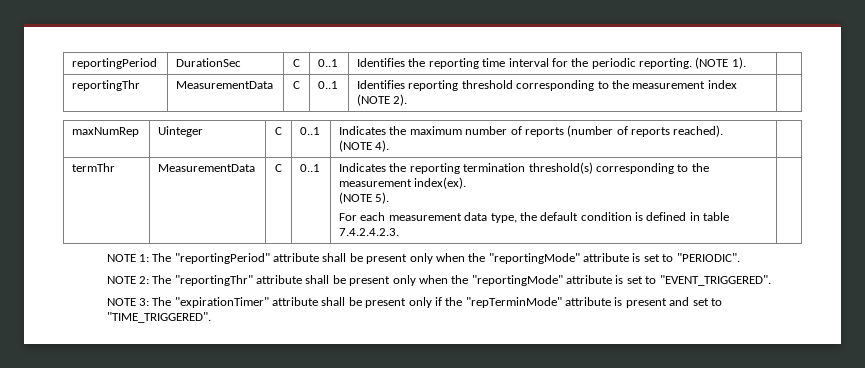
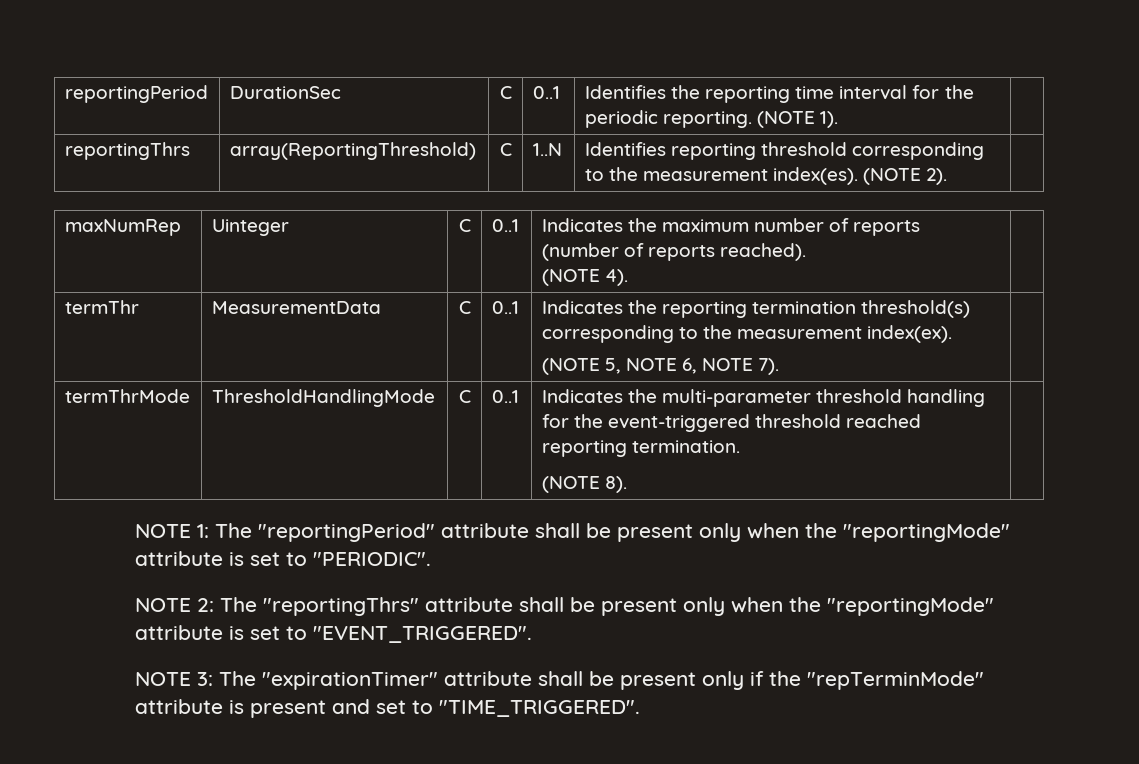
- reportingThr | MeasurementData | C | 0..1 | Identifies reporting threshold corresponding to the measurement index (NOTE 2). |
+ reportingThrs | array(ReportingThreshold) | C | 1..N | Identifies reporting threshold corresponding to the measurement index(es). (NOTE 2). |
  termThr | MeasurementData | C | 0..1 | Indicates the reporting termination threshold(s) corresponding to the measurement index(ex).
- (NOTE 5).
- For each measurement data type, the default condition is defined in table 7.4.2.4.2.3. |
+ (NOTE 5, NOTE 6, NOTE 7). |
+ termThrMode | ThresholdHandlingMode | C | 0..1 | Indicates the multi-parameter threshold handling for the event-triggered threshold reached reporting termination.
+ (NOTE 8). |
- NOTE 2: The "reportingThr" attribute shall be present only when the "reportingMode" attribute is set to "EVENT_TRIGGERED".
+ NOTE 2: The "reportingThrs" attribute shall be present only when the "reportingMode" attribute is set to "EVENT_TRIGGERED".

